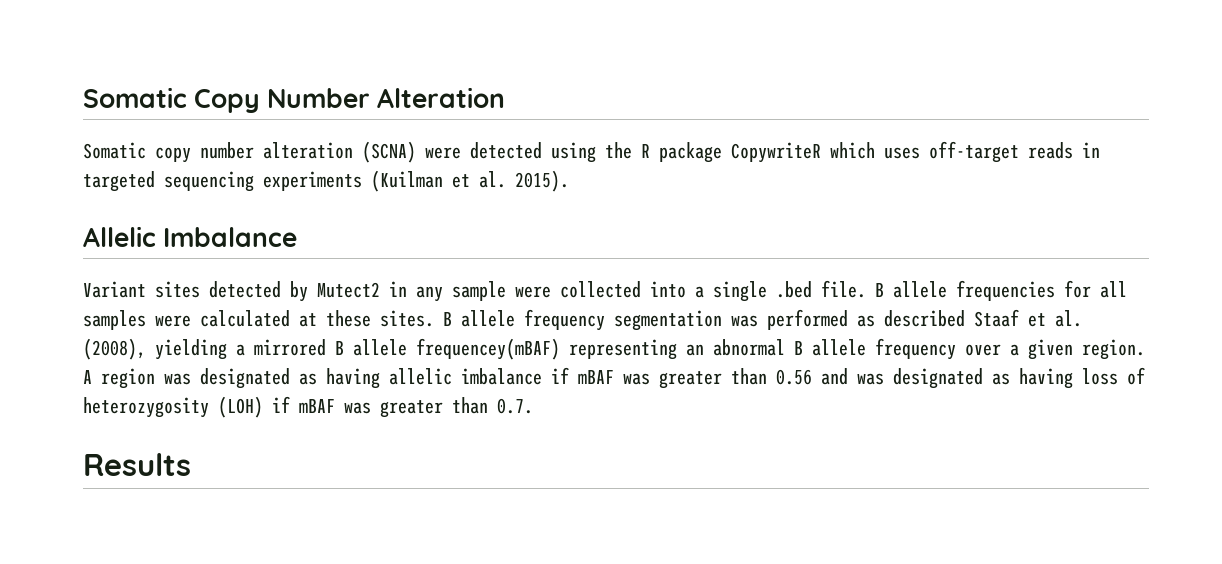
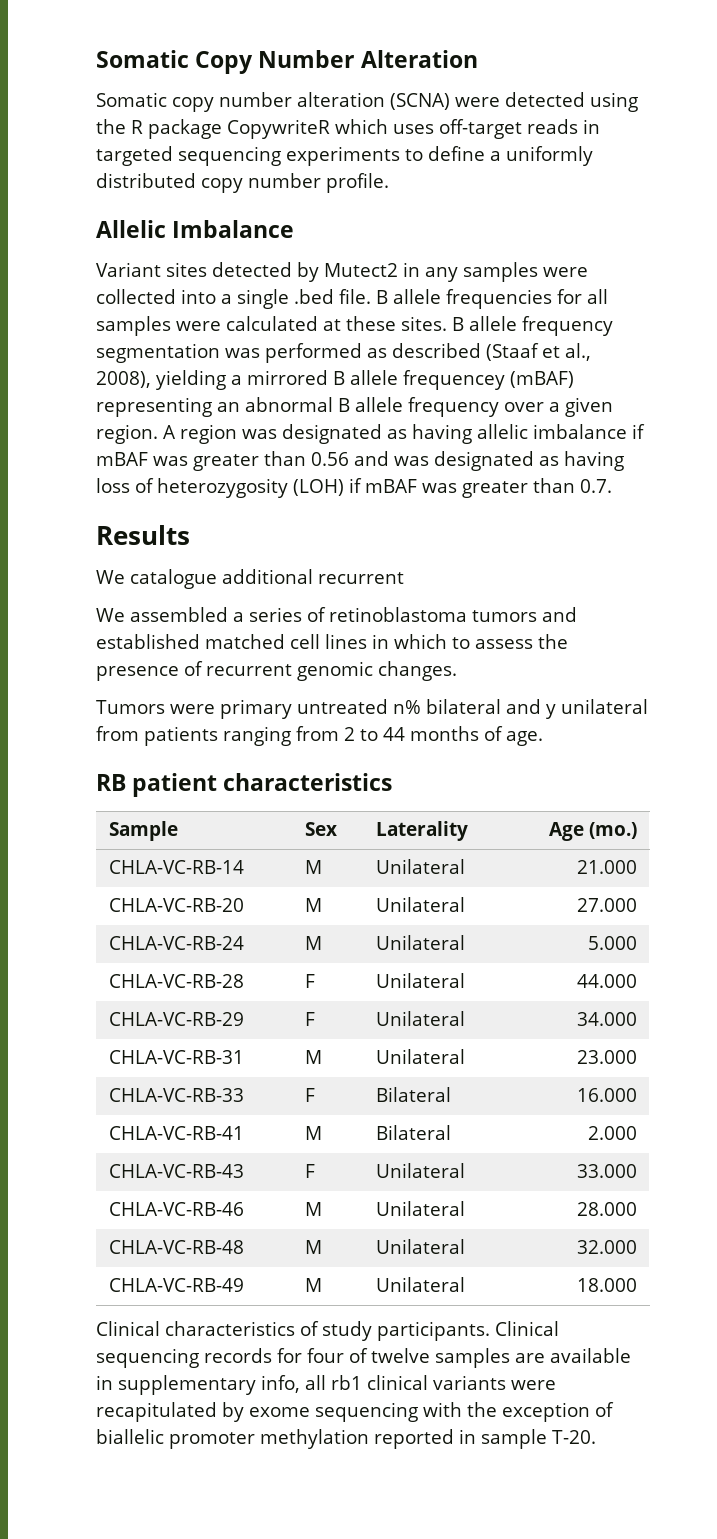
- Somatic copy number alteration (SCNA) were detected using the R package CopywriteR which uses off-target reads in targeted sequencing experiments (Kuilman et al. 2015).
+ Somatic copy number alteration (SCNA) were detected using the R package CopywriteR which uses off-target reads in targeted sequencing experiments to define a uniformly distributed copy number profile.
- Variant sites detected by Mutect2 in any sample were collected into a single .bed file.
+ Variant sites detected by Mutect2 in any samples were collected into a single .bed file.
- B allele frequency segmentation was performed as described Staaf et al. (2008), yielding a mirrored B allele frequencey(mBAF) representing an abnormal B allele frequency over a given region.
+ B allele frequency segmentation was performed as described (Staaf et al., 2008), yielding a mirrored B allele frequencey (mBAF) representing an abnormal B allele frequency over a given region.
+ We catalogue additional recurrent
+ We assembled a series of retinoblastoma tumors and established matched cell lines in which to assess the presence of recurrent genomic changes.
+ Tumors were primary untreated n% bilateral and y unilateral from patients ranging from 2 to 44 months of age.
+ RB patient characteristics
+ Sample | Sex | Laterality | Age (mo.)
+ CHLA-VC-RB-14 | M | Unilateral | 21.000
+ CHLA-VC-RB-20 | M | Unilateral | 27.000
+ CHLA-VC-RB-24 | M | Unilateral | 5.000
+ CHLA-VC-RB-28 | F | Unilateral | 44.000
+ CHLA-VC-RB-29 | F | Unilateral | 34.000
+ CHLA-VC-RB-31 | M | Unilateral | 23.000
+ CHLA-VC-RB-33 | F | Bilateral | 16.000
+ CHLA-VC-RB-41 | M | Bilateral | 2.000
+ CHLA-VC-RB-43 | F | Unilateral | 33.000
+ CHLA-VC-RB-46 | M | Unilateral | 28.000
+ CHLA-VC-RB-48 | M | Unilateral | 32.000
+ CHLA-VC-RB-49 | M | Unilateral | 18.000
+ Clinical characteristics of study participants. Clinical sequencing records for four of twelve samples are available in supplementary info, all rb1 clinical variants were recapitulated by exome sequencing with the exception of biallelic promoter methylation reported in sample T-20.

